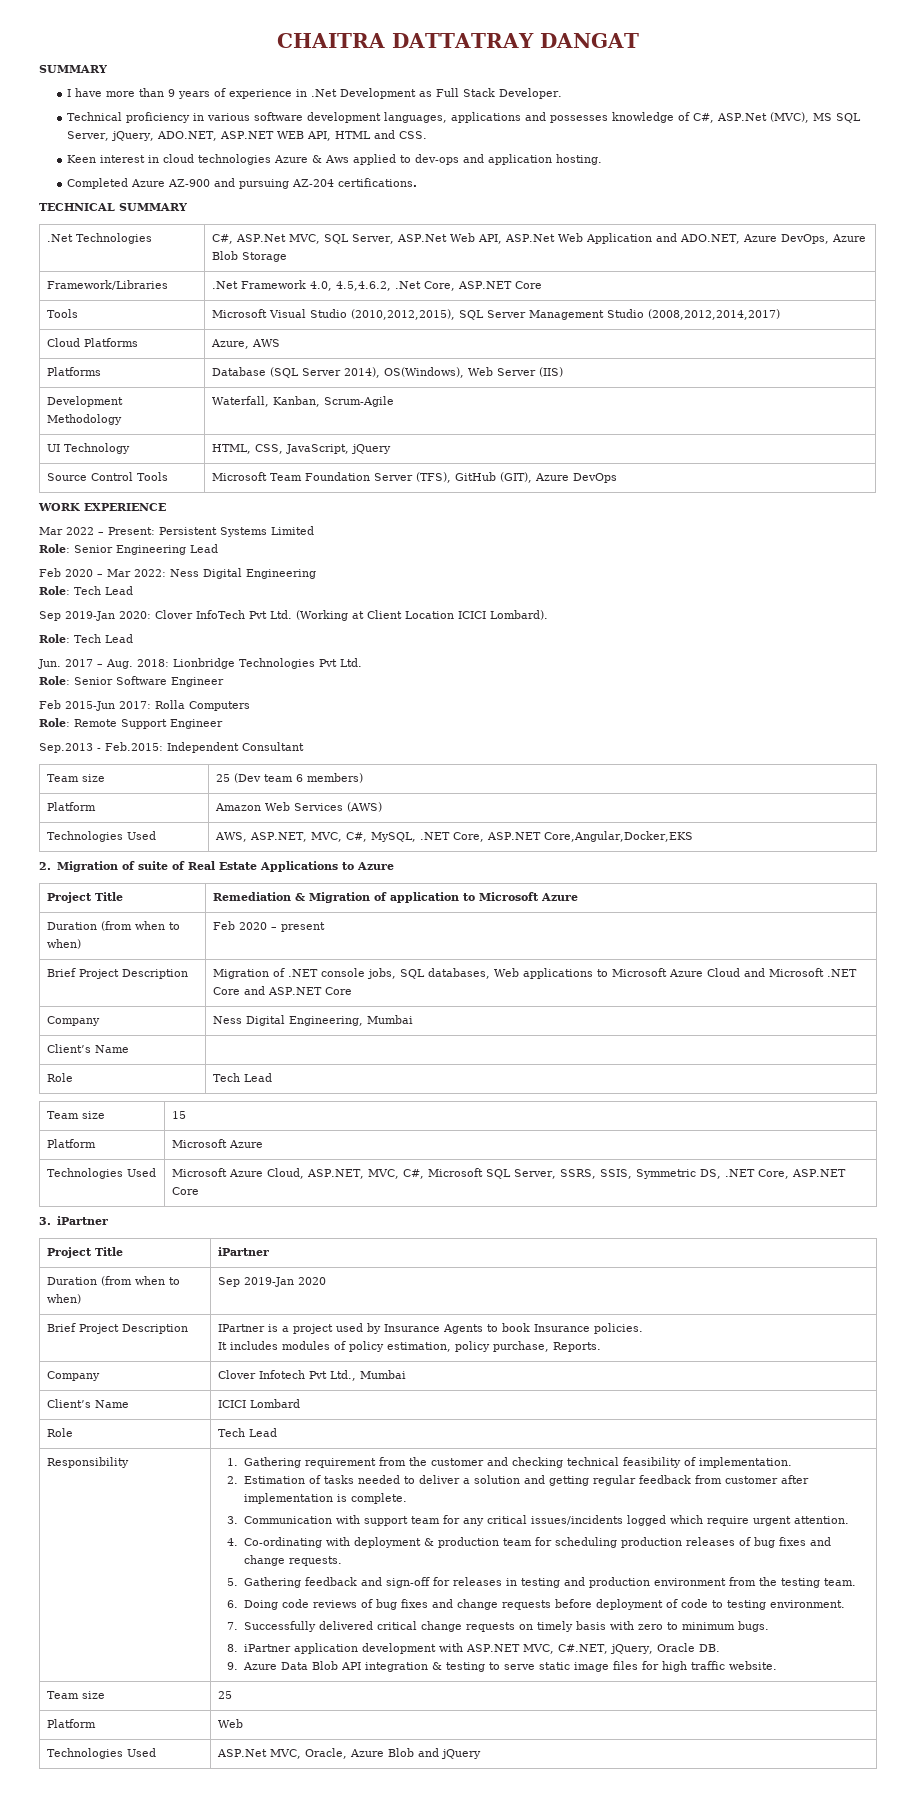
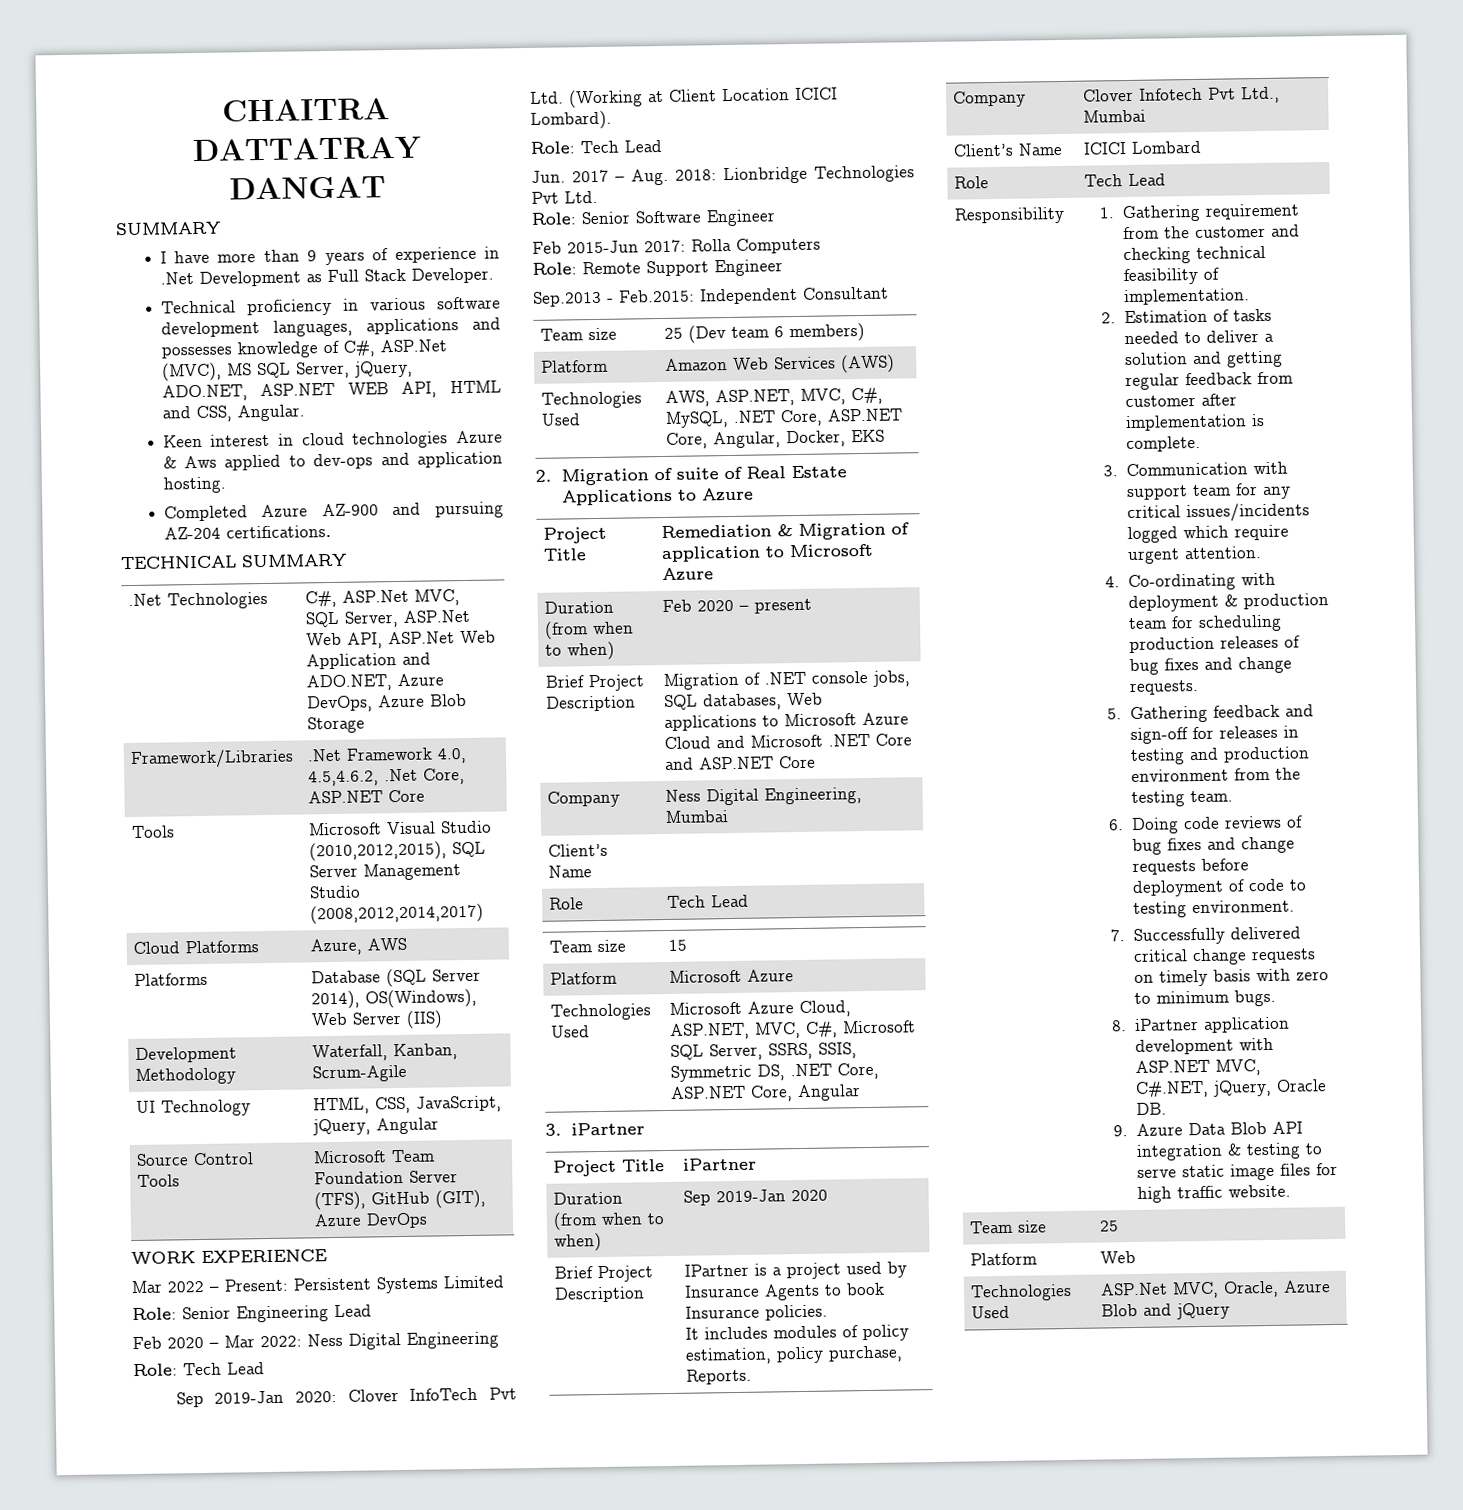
- Technical proficiency in various software development languages, applications and possesses knowledge of C#, ASP.Net (MVC), MS SQL Server, jQuery, ADO.NET, ASP.NET WEB API, HTML and CSS.
+ Technical proficiency in various software development languages, applications and possesses knowledge of C#, ASP.Net (MVC), MS SQL Server, jQuery, ADO.NET, ASP.NET WEB API, HTML and CSS, Angular.
- UI Technology | HTML, CSS, JavaScript, jQuery
+ UI Technology | HTML, CSS, JavaScript, jQuery, Angular
- Technologies Used | AWS, ASP.NET, MVC, C#, MySQL, .NET Core, ASP.NET Core,Angular,Docker,EKS
+ Technologies Used | AWS, ASP.NET, MVC, C#, MySQL, .NET Core, ASP.NET Core, Angular, Docker, EKS
- Technologies Used | Microsoft Azure Cloud, ASP.NET, MVC, C#, Microsoft SQL Server, SSRS, SSIS, Symmetric DS, .NET Core, ASP.NET Core
+ Technologies Used | Microsoft Azure Cloud, ASP.NET, MVC, C#, Microsoft SQL Server, SSRS, SSIS, Symmetric DS, .NET Core, ASP.NET Core, Angular

